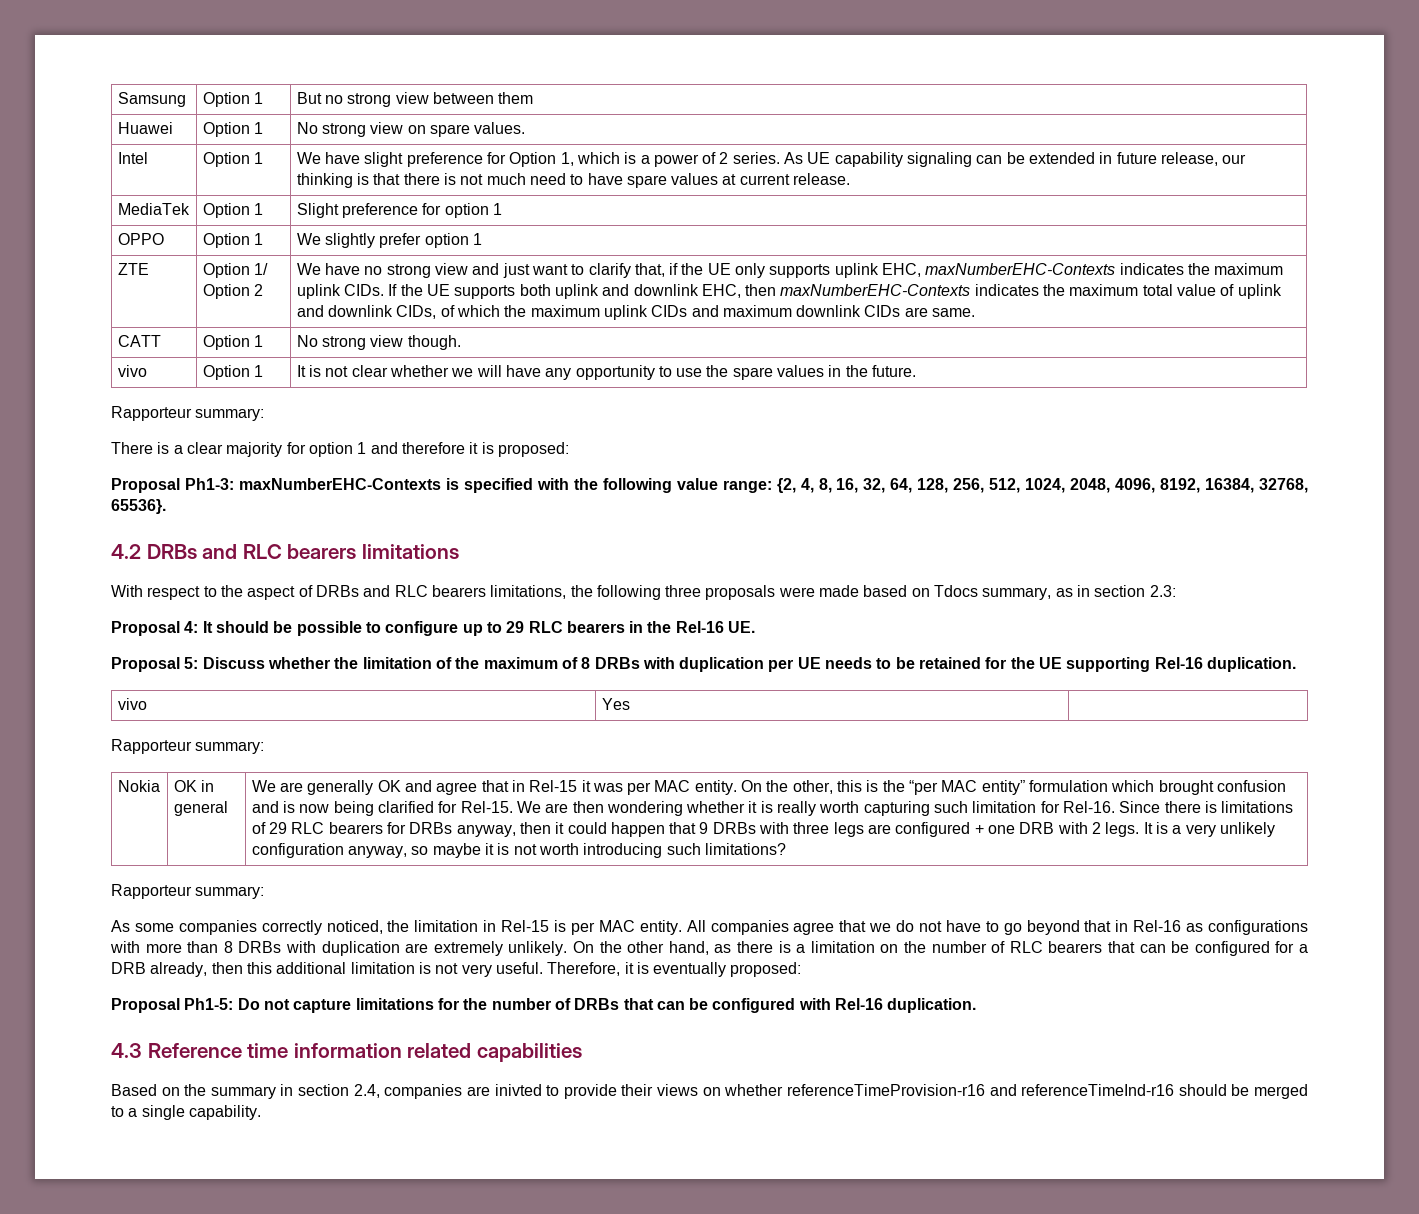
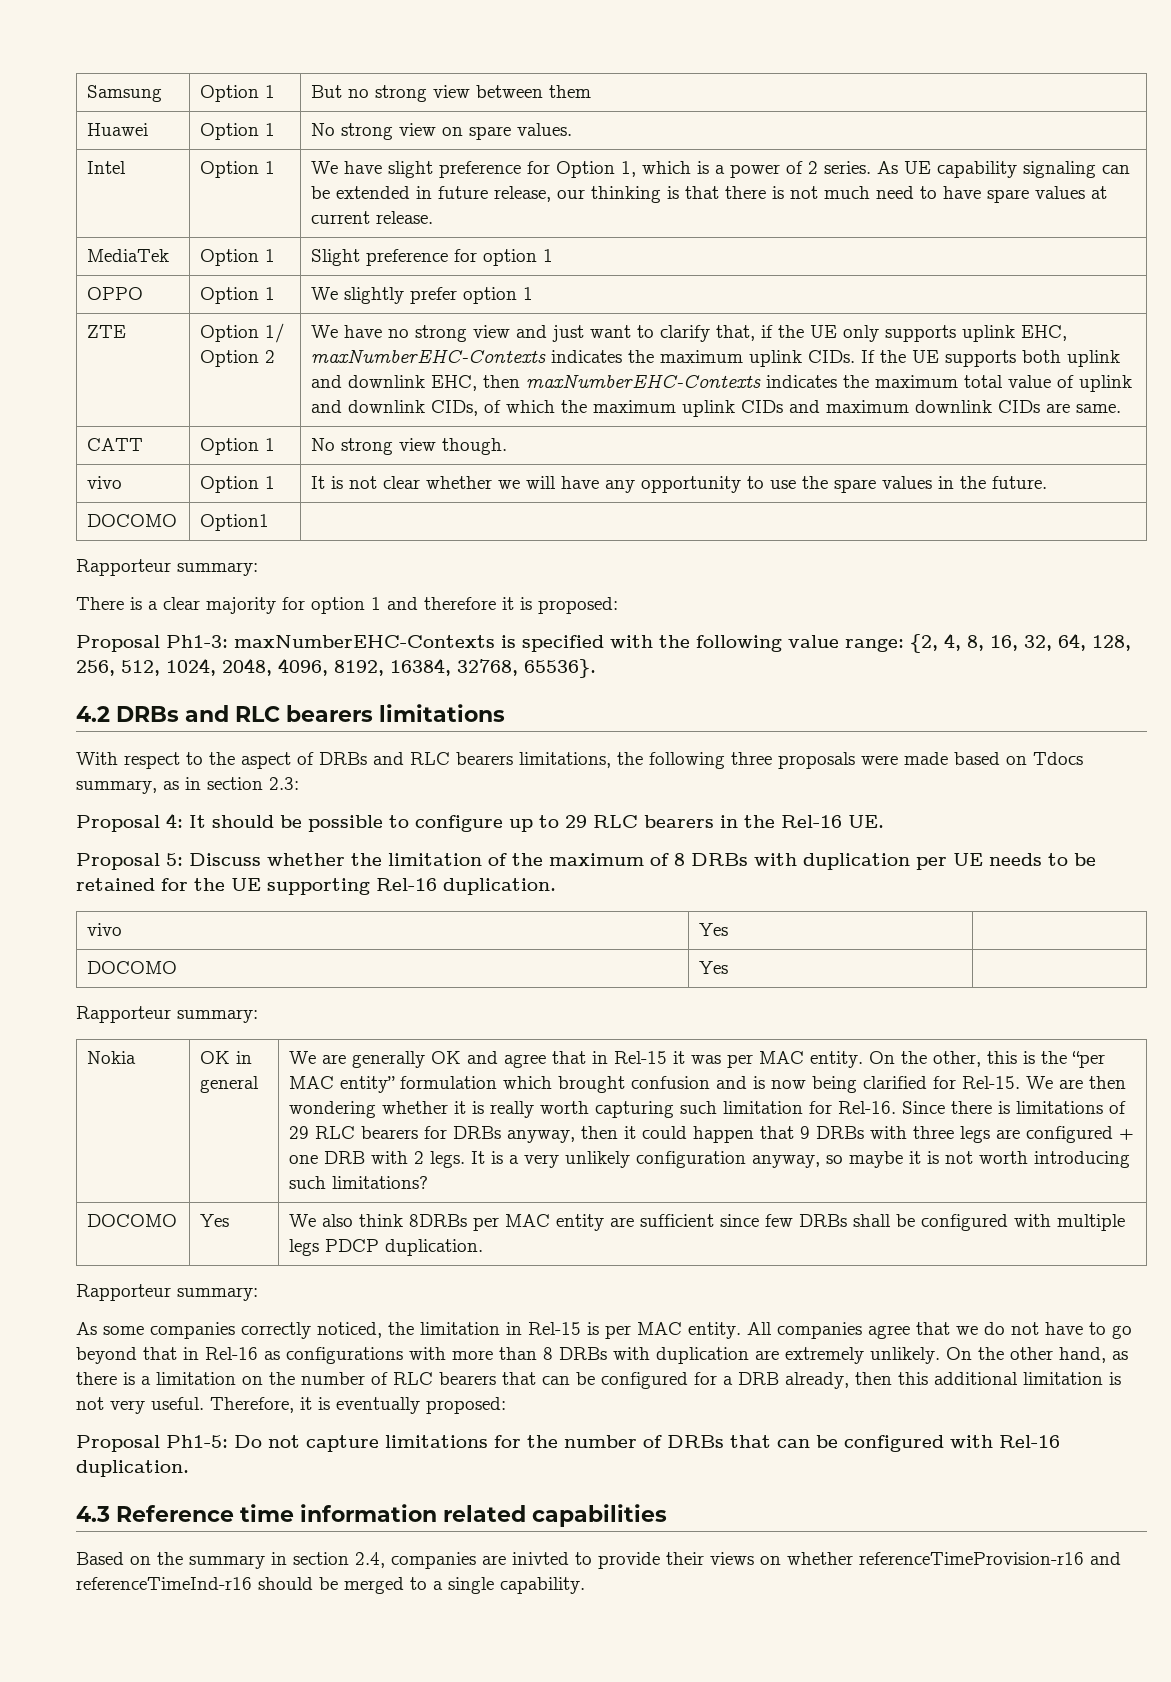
+ DOCOMO | Option1 |
  vivo | Yes |
+ DOCOMO | Yes |
+ DOCOMO | Yes | We also think 8DRBs per MAC entity are sufficient since few DRBs shall be configured with multiple legs PDCP duplication.

